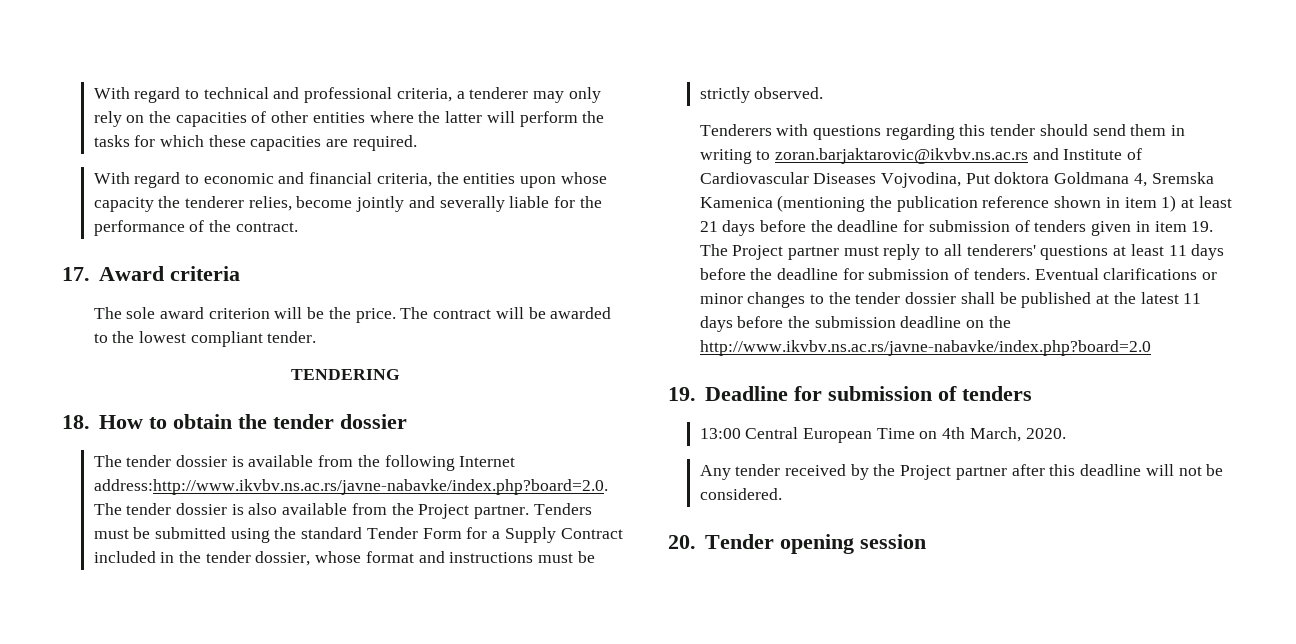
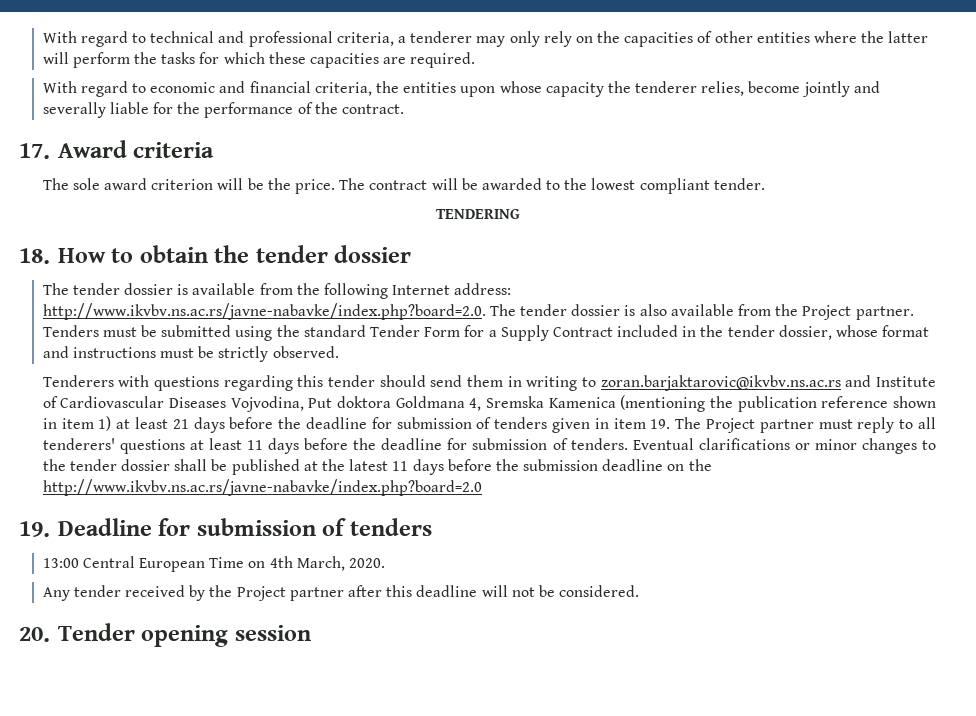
- The tender dossier is available from the following Internet address:http://www.ikvbv.ns.ac.rs/javne-nabavke/index.php?board=2.0. The tender dossier is also available from the Project partner.
+ The tender dossier is available from the following Internet address: http://www.ikvbv.ns.ac.rs/javne-nabavke/index.php?board=2.0. The tender dossier is also available from the Project partner.

